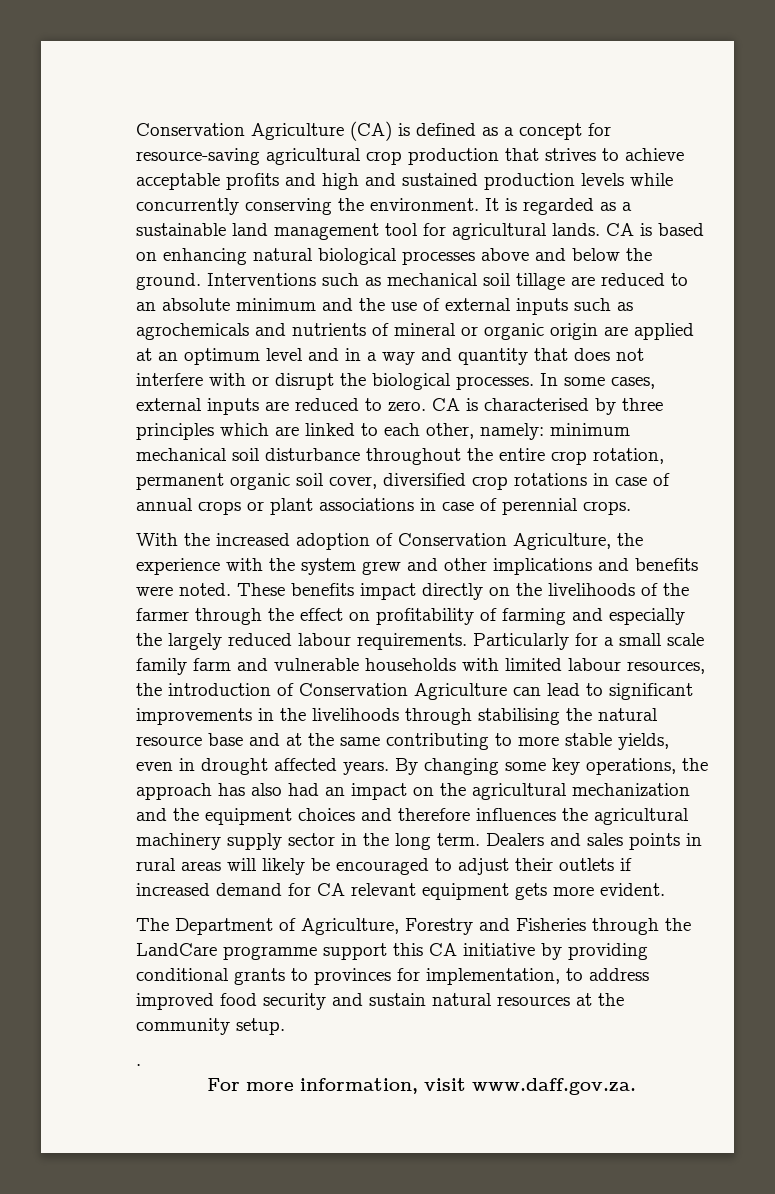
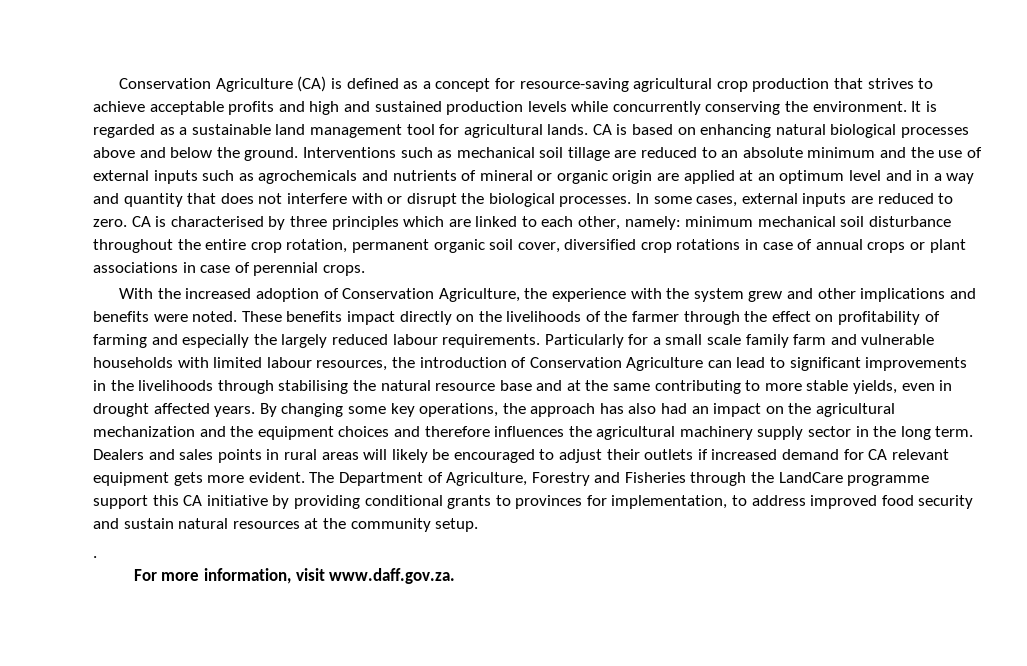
- Dealers and sales points in rural areas will likely be encouraged to adjust their outlets if increased demand for CA relevant equipment gets more evident.
- The Department of Agriculture, Forestry and Fisheries through the LandCare programme support this CA initiative by providing conditional grants to provinces for implementation, to address improved food security and sustain natural resources at the community setup.
+ Dealers and sales points in rural areas will likely be encouraged to adjust their outlets if increased demand for CA relevant equipment gets more evident. The Department of Agriculture, Forestry and Fisheries through the LandCare programme support this CA initiative by providing conditional grants to provinces for implementation, to address improved food security and sustain natural resources at the community setup.

